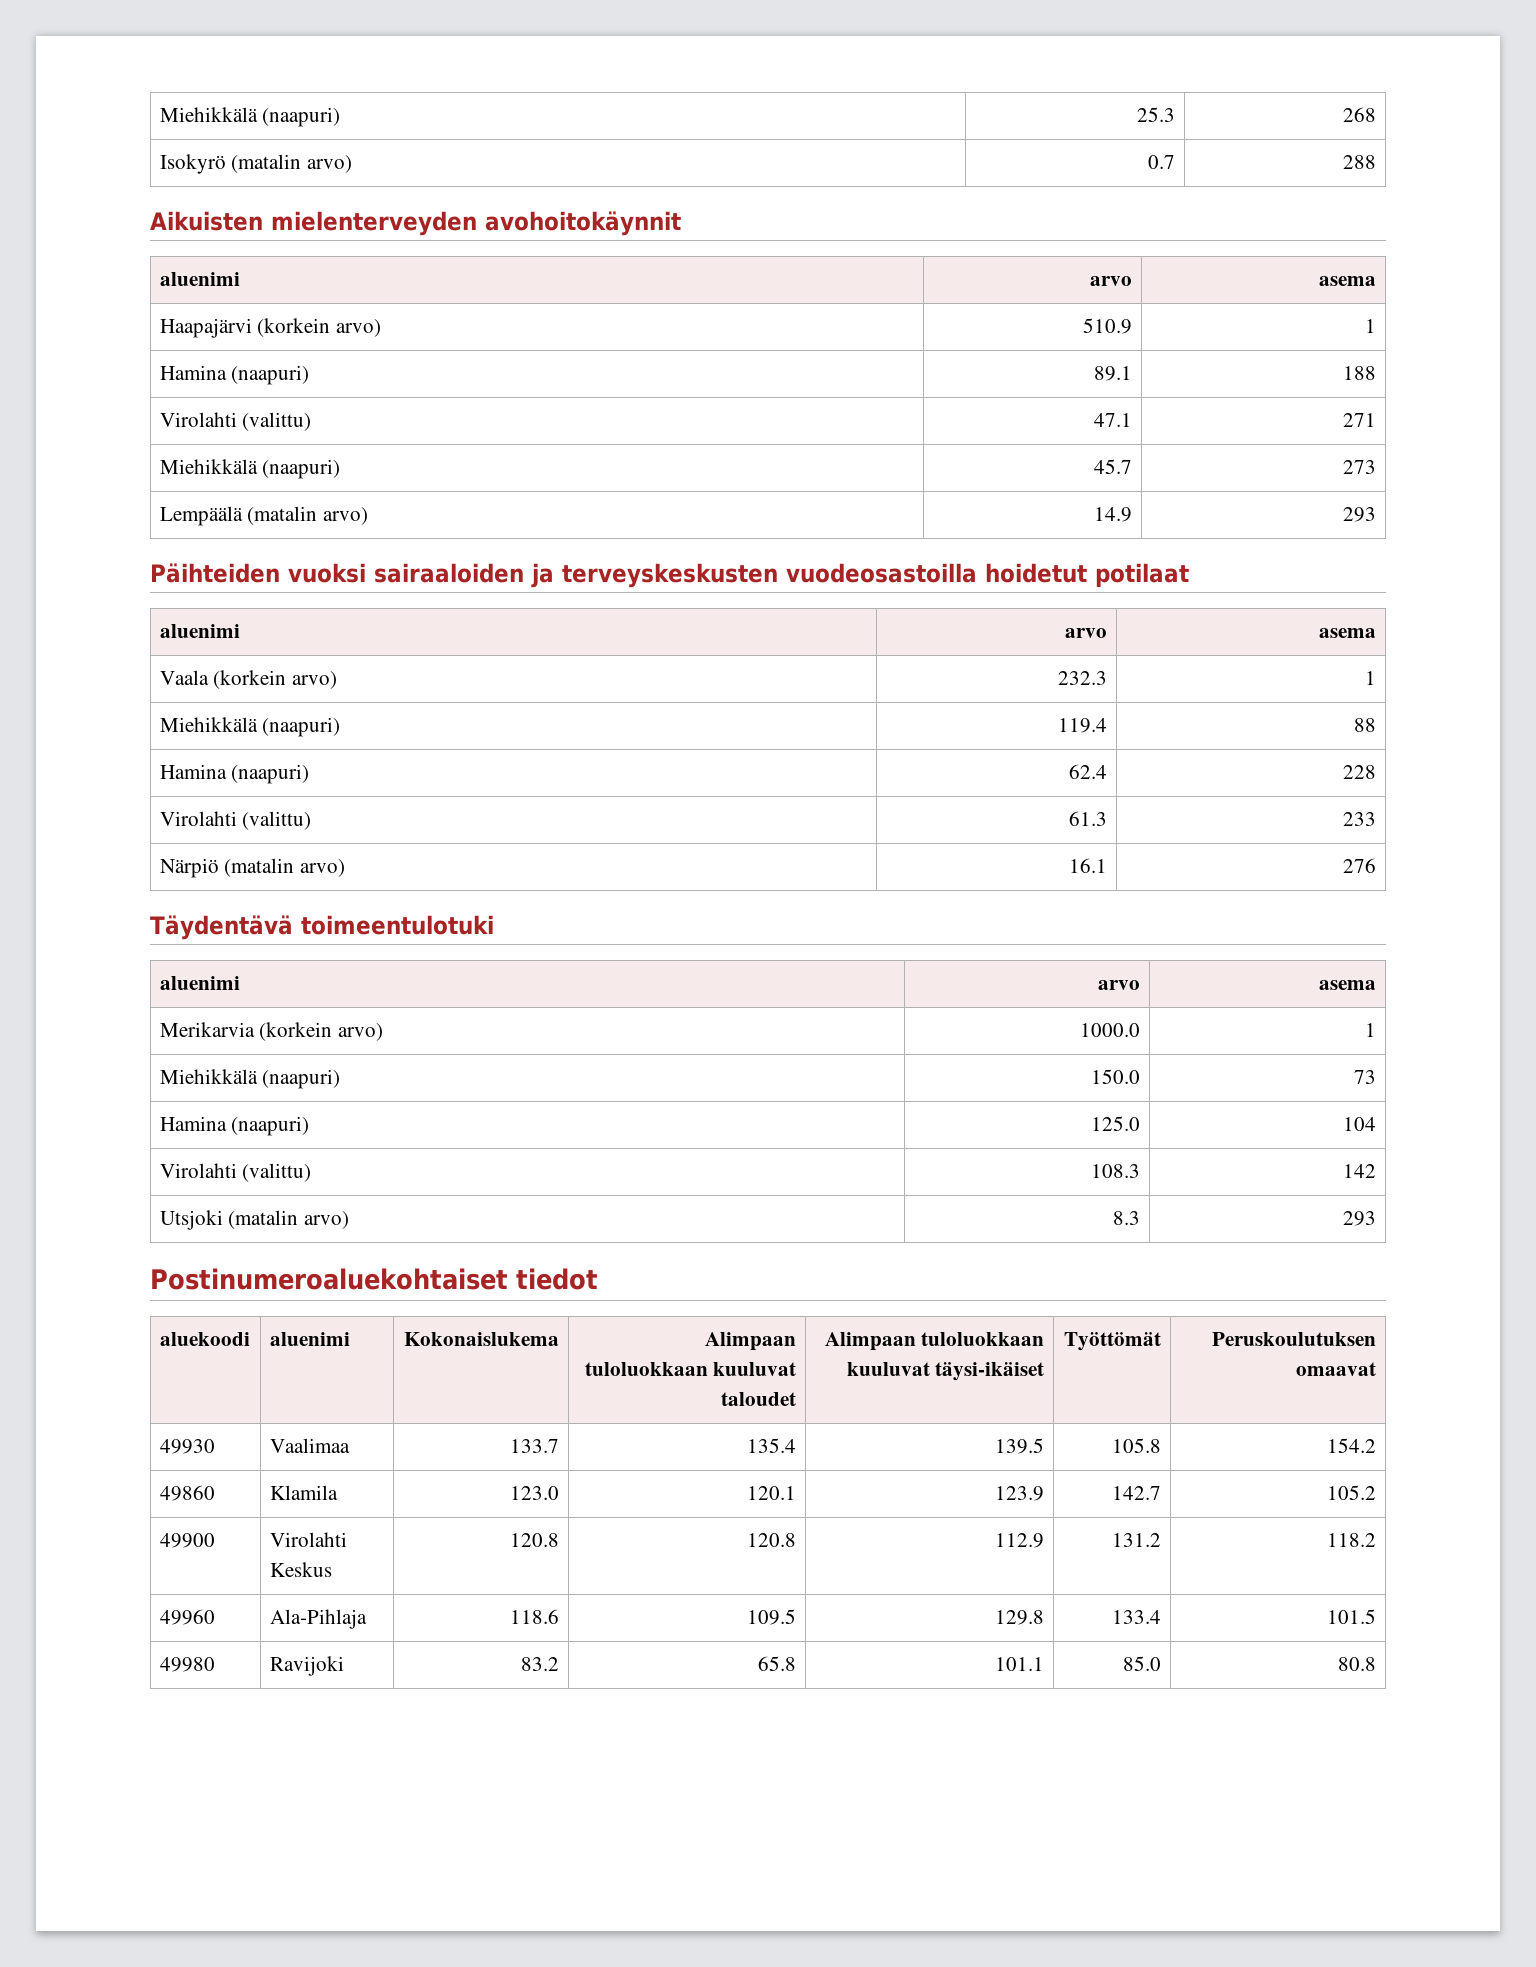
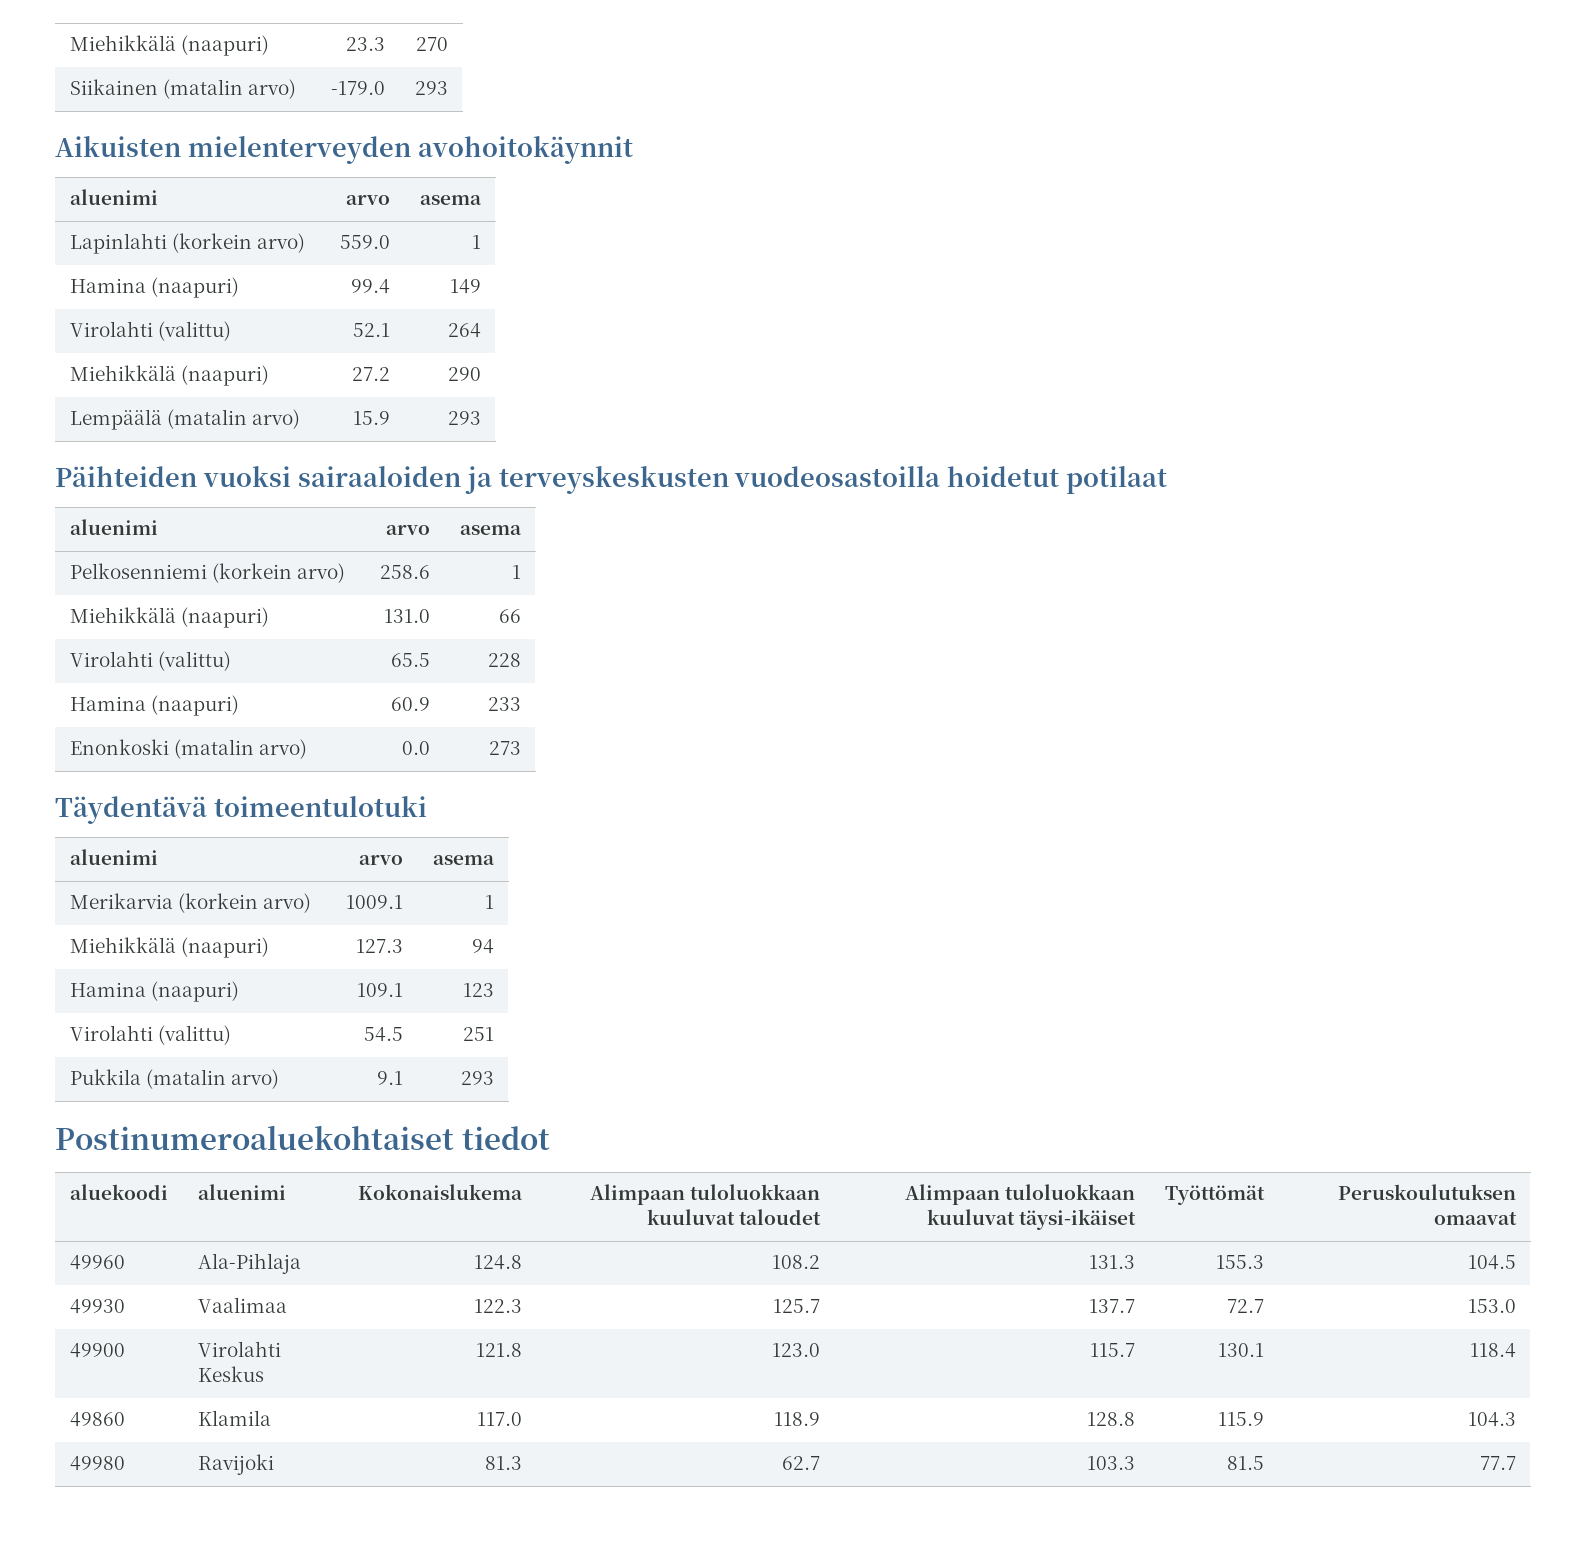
- Miehikkälä (naapuri) | 25.3 | 268
- Isokyrö (matalin arvo) | 0.7 | 288
+ Miehikkälä (naapuri) | 23.3 | 270
+ Siikainen (matalin arvo) | -179.0 | 293
- Haapajärvi (korkein arvo) | 510.9 | 1
+ Lapinlahti (korkein arvo) | 559.0 | 1
- Hamina (naapuri) | 89.1 | 188
- Virolahti (valittu) | 47.1 | 271
- Miehikkälä (naapuri) | 45.7 | 273
+ Hamina (naapuri) | 99.4 | 149
+ Virolahti (valittu) | 52.1 | 264
+ Miehikkälä (naapuri) | 27.2 | 290
- Lempäälä (matalin arvo) | 14.9 | 293
+ Lempäälä (matalin arvo) | 15.9 | 293
- Vaala (korkein arvo) | 232.3 | 1
- Miehikkälä (naapuri) | 119.4 | 88
- Hamina (naapuri) | 62.4 | 228
- Virolahti (valittu) | 61.3 | 233
+ Pelkosenniemi (korkein arvo) | 258.6 | 1
+ Miehikkälä (naapuri) | 131.0 | 66
+ Virolahti (valittu) | 65.5 | 228
+ Hamina (naapuri) | 60.9 | 233
- Närpiö (matalin arvo) | 16.1 | 276
+ Enonkoski (matalin arvo) | 0.0 | 273
- Merikarvia (korkein arvo) | 1000.0 | 1
- Miehikkälä (naapuri) | 150.0 | 73
- Hamina (naapuri) | 125.0 | 104
- Virolahti (valittu) | 108.3 | 142
- Utsjoki (matalin arvo) | 8.3 | 293
+ Merikarvia (korkein arvo) | 1009.1 | 1
+ Miehikkälä (naapuri) | 127.3 | 94
+ Hamina (naapuri) | 109.1 | 123
+ Virolahti (valittu) | 54.5 | 251
+ Pukkila (matalin arvo) | 9.1 | 293
- 49930 | Vaalimaa | 133.7 | 135.4 | 139.5 | 105.8 | 154.2
- 49860 | Klamila | 123.0 | 120.1 | 123.9 | 142.7 | 105.2
- 49900 | Virolahti Keskus | 120.8 | 120.8 | 112.9 | 131.2 | 118.2
- 49960 | Ala-Pihlaja | 118.6 | 109.5 | 129.8 | 133.4 | 101.5
- 49980 | Ravijoki | 83.2 | 65.8 | 101.1 | 85.0 | 80.8
+ 49960 | Ala-Pihlaja | 124.8 | 108.2 | 131.3 | 155.3 | 104.5
+ 49930 | Vaalimaa | 122.3 | 125.7 | 137.7 | 72.7 | 153.0
+ 49900 | Virolahti Keskus | 121.8 | 123.0 | 115.7 | 130.1 | 118.4
+ 49860 | Klamila | 117.0 | 118.9 | 128.8 | 115.9 | 104.3
+ 49980 | Ravijoki | 81.3 | 62.7 | 103.3 | 81.5 | 77.7

